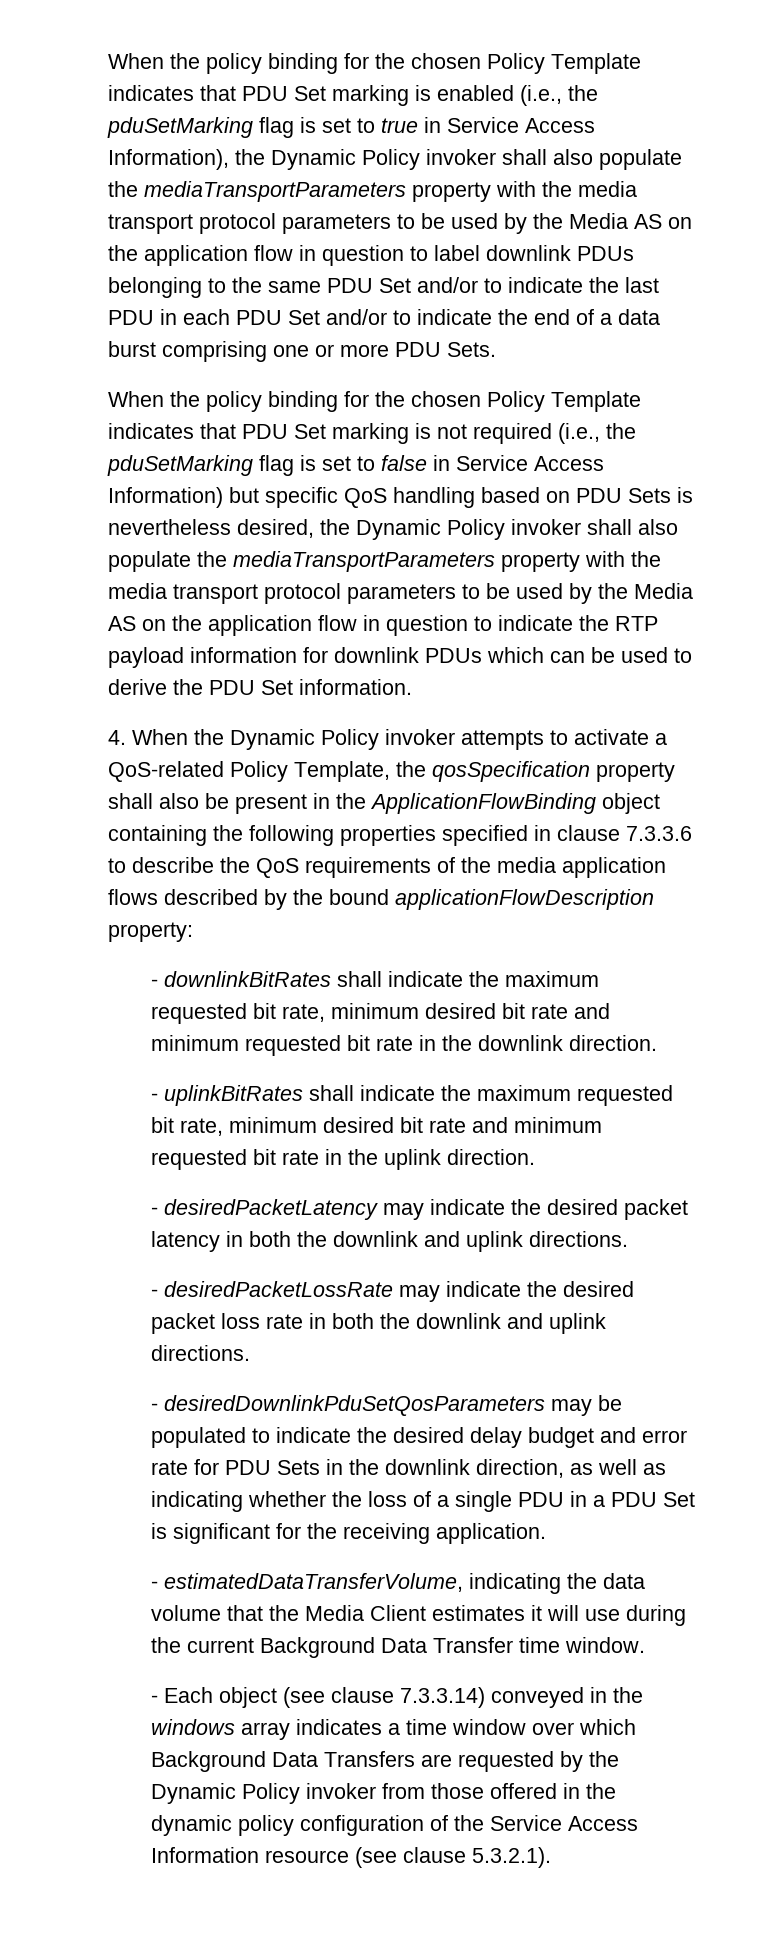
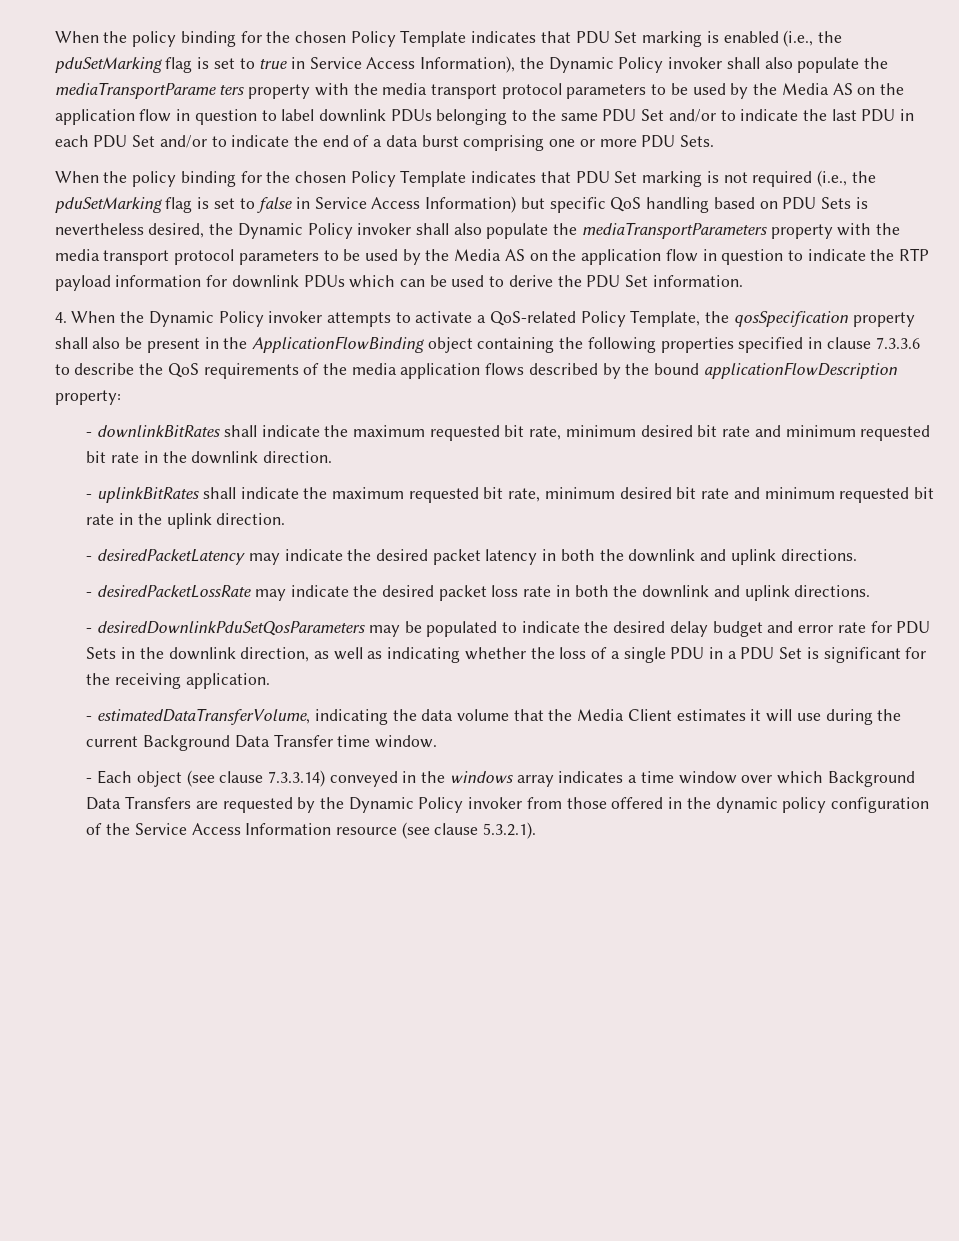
- When the policy binding for the chosen Policy Template indicates that PDU Set marking is enabled (i.e., the pduSetMarking flag is set to true in Service Access Information), the Dynamic Policy invoker shall also populate the mediaTransportParameters property with the media transport protocol parameters to be used by the Media AS on the application flow in question to label downlink PDUs belonging to the same PDU Set and/or to indicate the last PDU in each PDU Set and/or to indicate the end of a data burst comprising one or more PDU Sets.
+ When the policy binding for the chosen Policy Template indicates that PDU Set marking is enabled (i.e., the pduSetMarking flag is set to true in Service Access Information), the Dynamic Policy invoker shall also populate the mediaTransportParame ters property with the media transport protocol parameters to be used by the Media AS on the application flow in question to label downlink PDUs belonging to the same PDU Set and/or to indicate the last PDU in each PDU Set and/or to indicate the end of a data burst comprising one or more PDU Sets.

